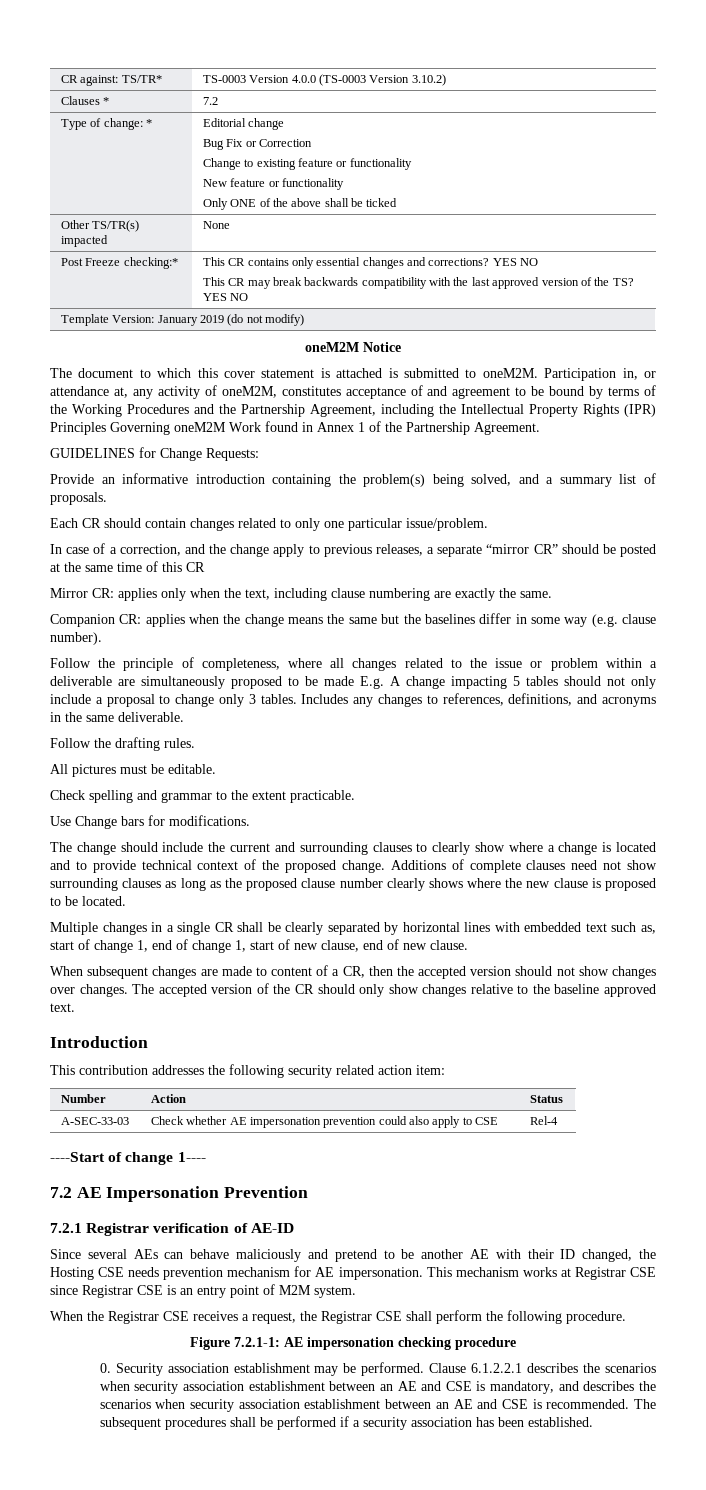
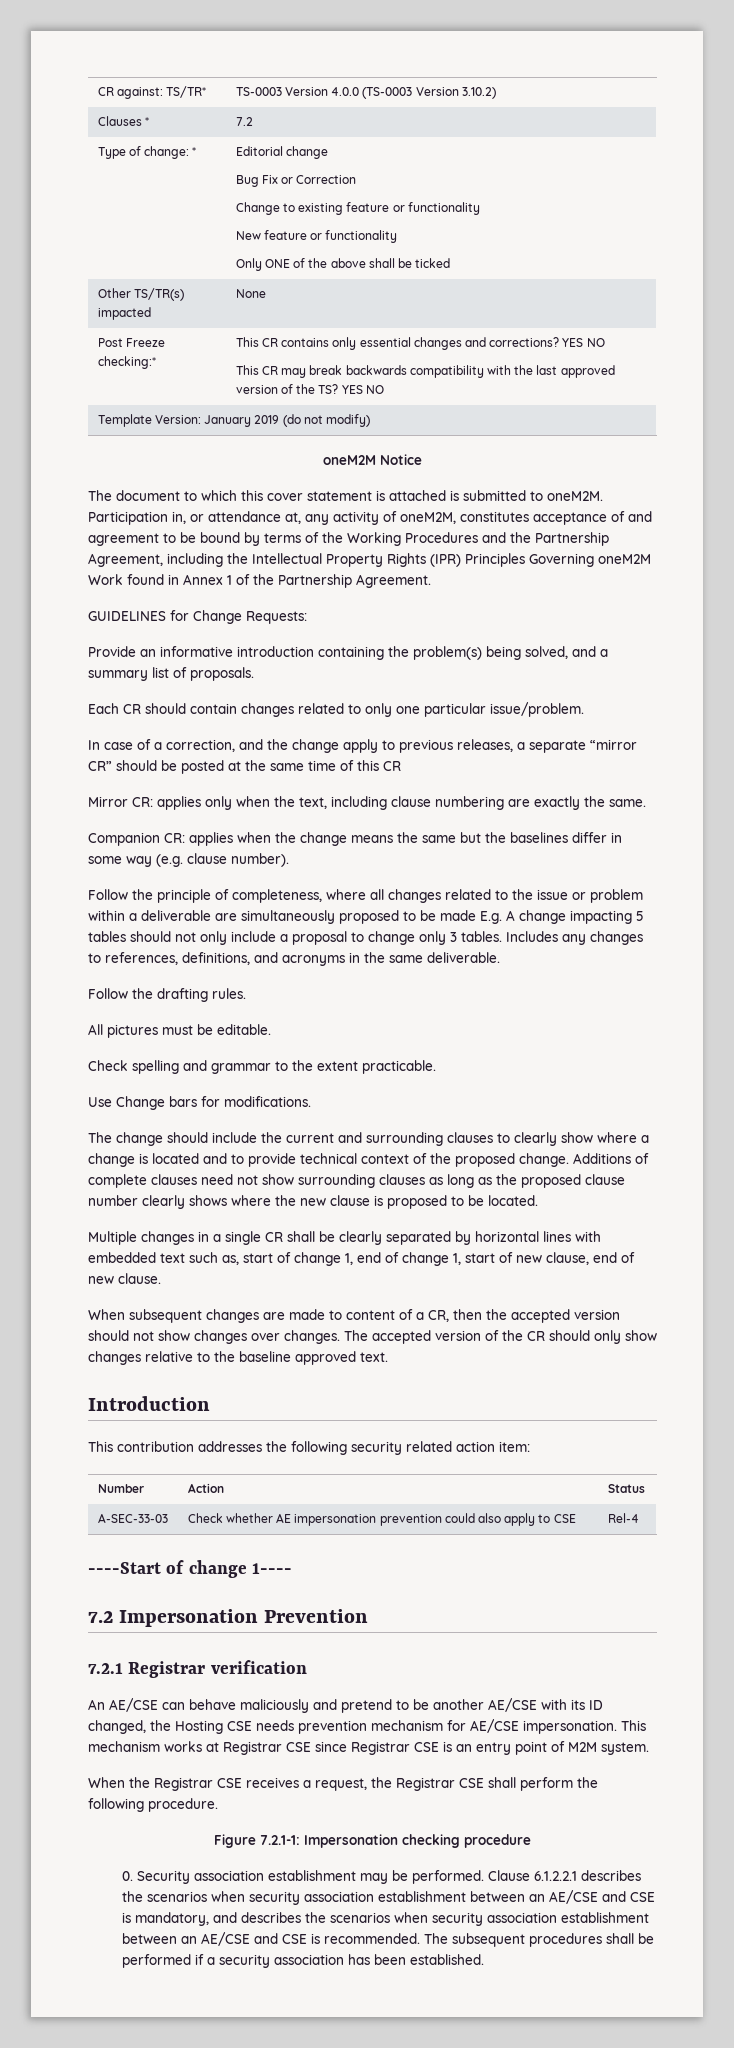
- 7.2 AE Impersonation Prevention
+ 7.2 Impersonation Prevention
- 7.2.1 Registrar verification of AE-ID
- Since several AEs can behave maliciously and pretend to be another AE with their ID changed, the Hosting CSE needs prevention mechanism for AE impersonation.
+ 7.2.1 Registrar verification
+ An AE/CSE can behave maliciously and pretend to be another AE/CSE with its ID changed, the Hosting CSE needs prevention mechanism for AE/CSE impersonation.
- Figure 7.2.1-1: AE impersonation checking procedure
+ Figure 7.2.1-1: Impersonation checking procedure
- Clause 6.1.2.2.1 describes the scenarios when security association establishment between an AE and CSE is mandatory, and describes the scenarios when security association establishment between an AE and CSE is recommended.
+ Clause 6.1.2.2.1 describes the scenarios when security association establishment between an AE/CSE and CSE is mandatory, and describes the scenarios when security association establishment between an AE/CSE and CSE is recommended.

